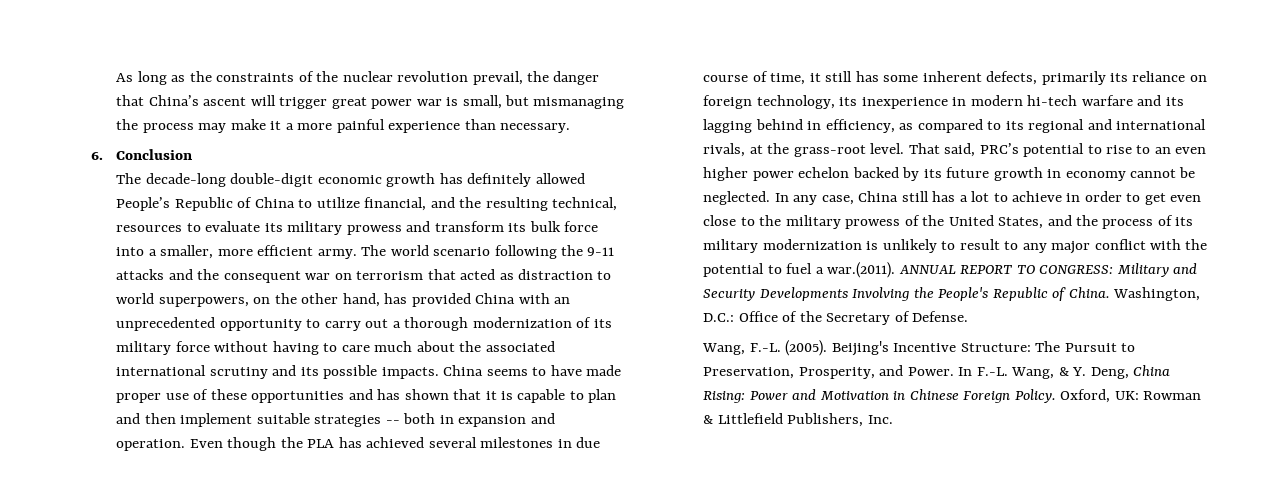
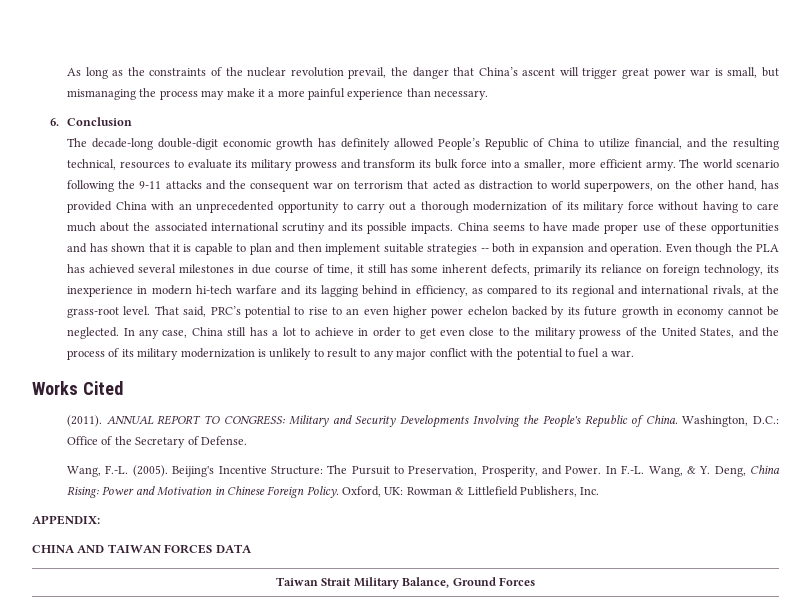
- In any case, China still has a lot to achieve in order to get even close to the military prowess of the United States, and the process of its military modernization is unlikely to result to any major conflict with the potential to fuel a war.(2011). ANNUAL REPORT TO CONGRESS: Military and Security Developments Involving the People's Republic of China.
+ In any case, China still has a lot to achieve in order to get even close to the military prowess of the United States, and the process of its military modernization is unlikely to result to any major conflict with the potential to fuel a war.
+ Works Cited
+ (2011). ANNUAL REPORT TO CONGRESS: Military and Security Developments Involving the People's Republic of China.
+ APPENDIX:
+ CHINA AND TAIWAN FORCES DATA
+ Taiwan Strait Military Balance, Ground Forces

